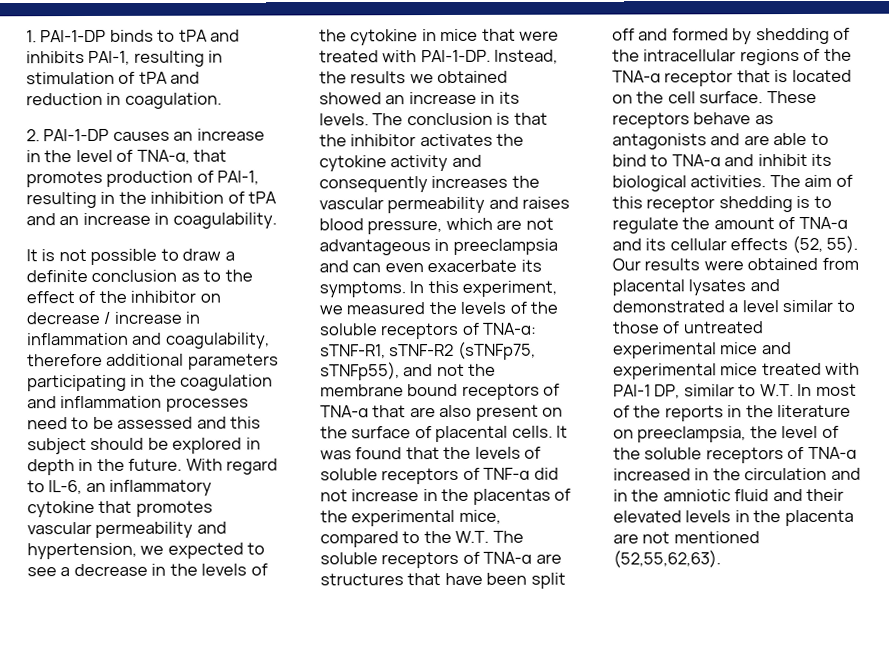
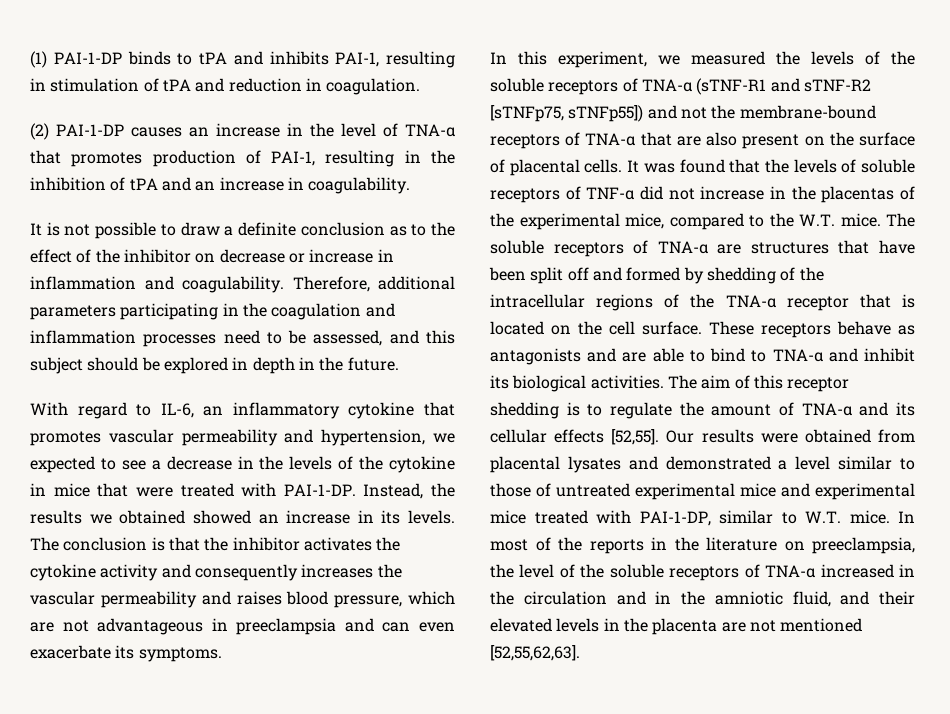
- 1. PAI-1-DP binds to tPA and inhibits PAI-1, resulting in stimulation of tPA and reduction in coagulation.
+ (1) PAI-1-DP binds to tPA and inhibits PAI-1, resulting in stimulation of tPA and reduction in coagulation.
- 2. PAI-1-DP causes an increase in the level of TNA-α, that promotes production of PAI-1, resulting in the inhibition of tPA and an increase in coagulability.
+ (2) PAI-1-DP causes an increase in the level of TNA-α that promotes production of PAI-1, resulting in the inhibition of tPA and an increase in coagulability.
- It is not possible to draw a definite conclusion as to the effect of the inhibitor on decrease / increase in inflammation and coagulability, therefore additional parameters participating in the coagulation and inflammation processes need to be assessed and this subject should be explored in depth in the future. With regard to IL-6, an inflammatory cytokine that promotes vascular permeability and hypertension, we expected to see a decrease in the levels of the cytokine in mice that were treated with PAI-1-DP.
+ It is not possible to draw a definite conclusion as to the effect of the inhibitor on decrease or increase in inflammation and coagulability. Therefore, additional parameters participating in the coagulation and inflammation processes need to be assessed, and this subject should be explored in depth in the future.
+ With regard to IL-6, an inflammatory cytokine that promotes vascular permeability and hypertension, we expected to see a decrease in the levels of the cytokine in mice that were treated with PAI-1-DP.
- The conclusion is that the inhibitor activates the cytokine activity and consequently increases the vascular permeability and raises blood pressure, which are not advantageous in preeclampsia and can even exacerbate its symptoms. In this experiment, we measured the levels of the soluble receptors of TNA-α: sTNF-R1, sTNF-R2 (sTNFp75, sTNFp55), and not the membrane bound receptors of TNA-α that are also present on the surface of placental cells.
+ The conclusion is that the inhibitor activates the cytokine activity and consequently increases the vascular permeability and raises blood pressure, which are not advantageous in preeclampsia and can even exacerbate its symptoms.
+ In this experiment, we measured the levels of the soluble receptors of TNA-α (sTNF-R1 and sTNF-R2 [sTNFp75, sTNFp55]) and not the membrane-bound receptors of TNA-α that are also present on the surface of placental cells.
- It was found that the levels of soluble receptors of TNF-α did not increase in the placentas of the experimental mice, compared to the W.T. The soluble receptors of TNA-α are structures that have been split off and formed by shedding of the intracellular regions of the TNA-α receptor that is located on the cell surface.
+ It was found that the levels of soluble receptors of TNF-α did not increase in the placentas of the experimental mice, compared to the W.T. mice. The soluble receptors of TNA-α are structures that have been split off and formed by shedding of the intracellular regions of the TNA-α receptor that is located on the cell surface.
- The aim of this receptor shedding is to regulate the amount of TNA-α and its cellular effects (52, 55).
+ The aim of this receptor shedding is to regulate the amount of TNA-α and its cellular effects [52,55].
- Our results were obtained from placental lysates and demonstrated a level similar to those of untreated experimental mice and experimental mice treated with PAI-1 DP, similar to W.T. In most of the reports in the literature on preeclampsia, the level of the soluble receptors of TNA-α increased in the circulation and in the amniotic fluid and their elevated levels in the placenta are not mentioned (52,55,62,63).
+ Our results were obtained from placental lysates and demonstrated a level similar to those of untreated experimental mice and experimental mice treated with PAI-1-DP, similar to W.T. mice. In most of the reports in the literature on preeclampsia, the level of the soluble receptors of TNA-α increased in the circulation and in the amniotic fluid, and their elevated levels in the placenta are not mentioned [52,55,62,63].

